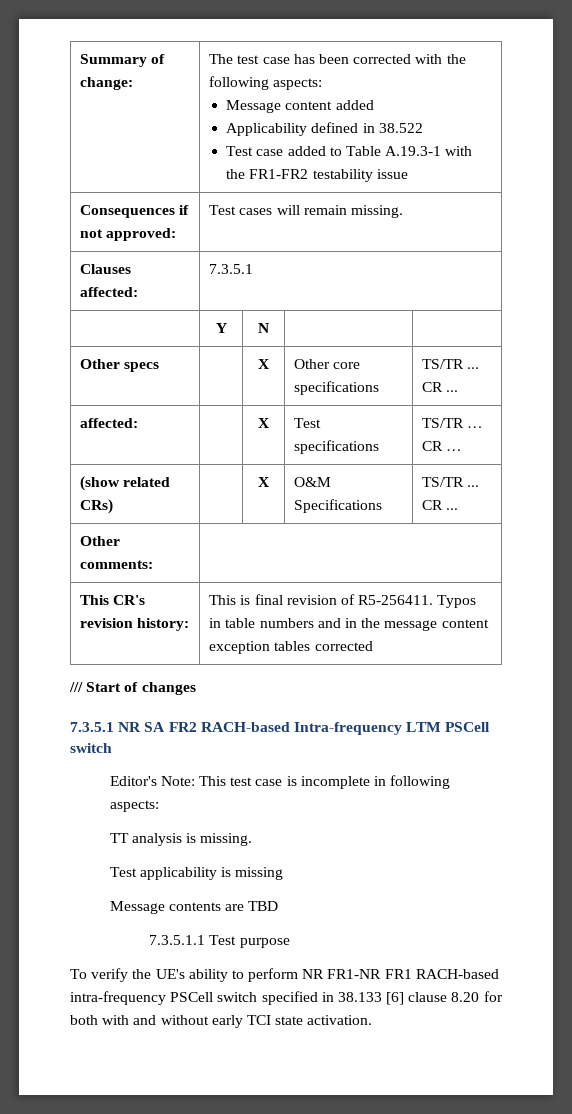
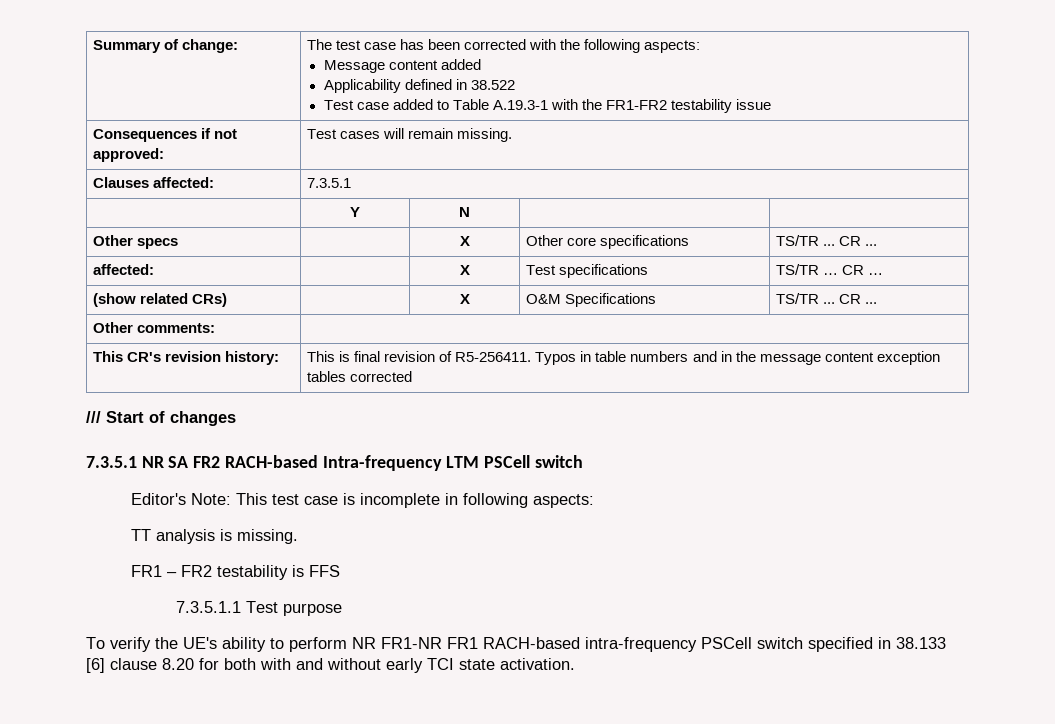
- Test applicability is missing
- Message contents are TBD
+ FR1 – FR2 testability is FFS

